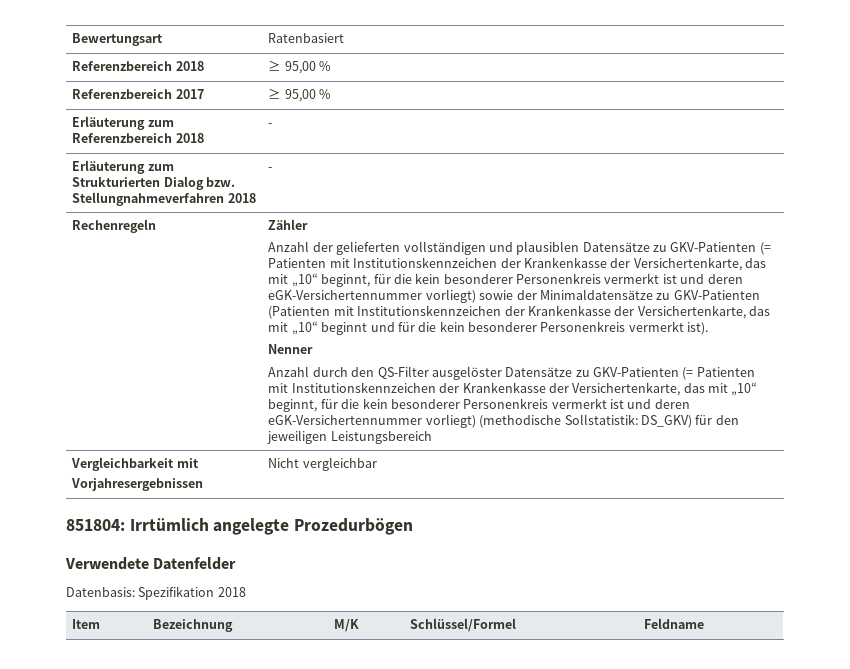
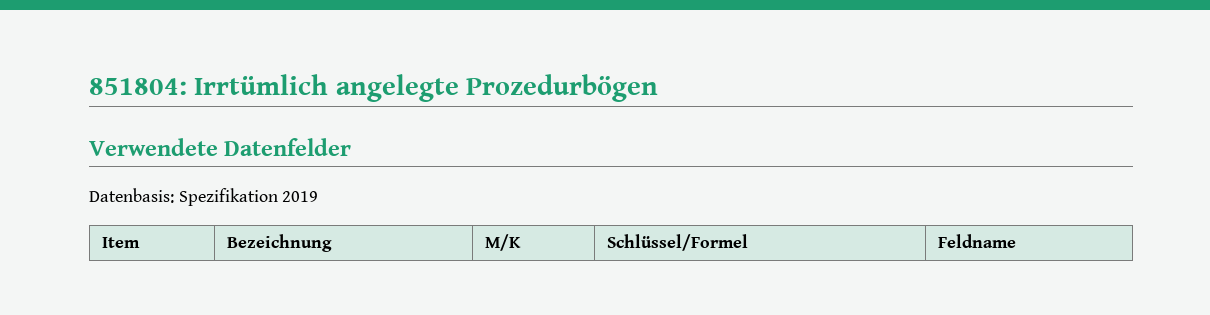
- Bewertungsart | Ratenbasiert
- Referenzbereich 2018 | ≥ 95,00 %
- Referenzbereich 2017 | ≥ 95,00 %
- Erläuterung zum Referenzbereich 2018 | -
- Erläuterung zum Strukturierten Dialog bzw. Stellungnahmeverfahren 2018 | -
- Rechenregeln | Zähler
- Anzahl der gelieferten vollständigen und plausiblen Datensätze zu GKV-Patienten (= Patienten mit Institutionskennzeichen der Krankenkasse der Versichertenkarte, das mit „10“ beginnt, für die kein besonderer Personenkreis vermerkt ist und deren eGK-Versichertennummer vorliegt) sowie der Minimaldatensätze zu GKV-Patienten (Patienten mit Institutionskennzeichen der Krankenkasse der Versichertenkarte, das mit „10“ beginnt und für die kein besonderer Personenkreis vermerkt ist).
- Nenner
- Anzahl durch den QS-Filter ausgelöster Datensätze zu GKV-Patienten (= Patienten mit Institutionskennzeichen der Krankenkasse der Versichertenkarte, das mit „10“ beginnt, für die kein besonderer Personenkreis vermerkt ist und deren eGK-Versichertennummer vorliegt) (methodische Sollstatistik: DS_GKV) für den jeweiligen Leistungsbereich
- Vergleichbarkeit mit
- Vorjahresergebnissen | Nicht vergleichbar
- Datenbasis: Spezifikation 2018
+ Datenbasis: Spezifikation 2019

